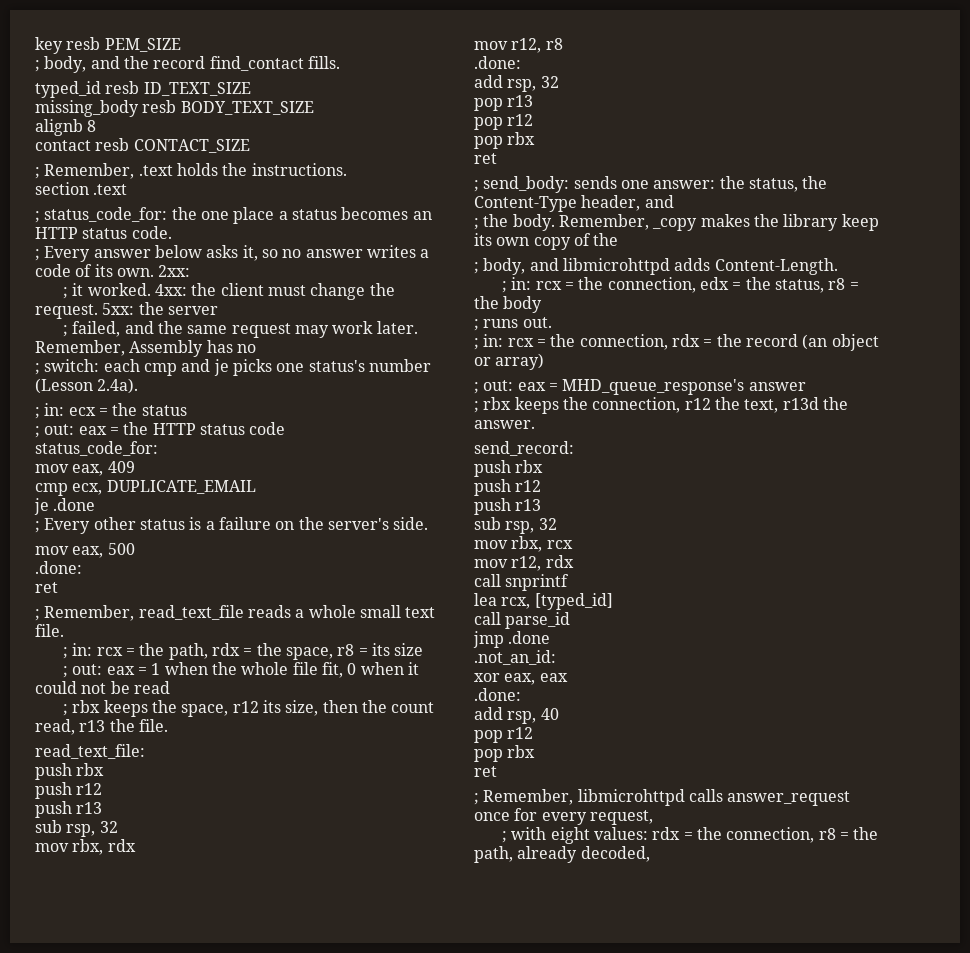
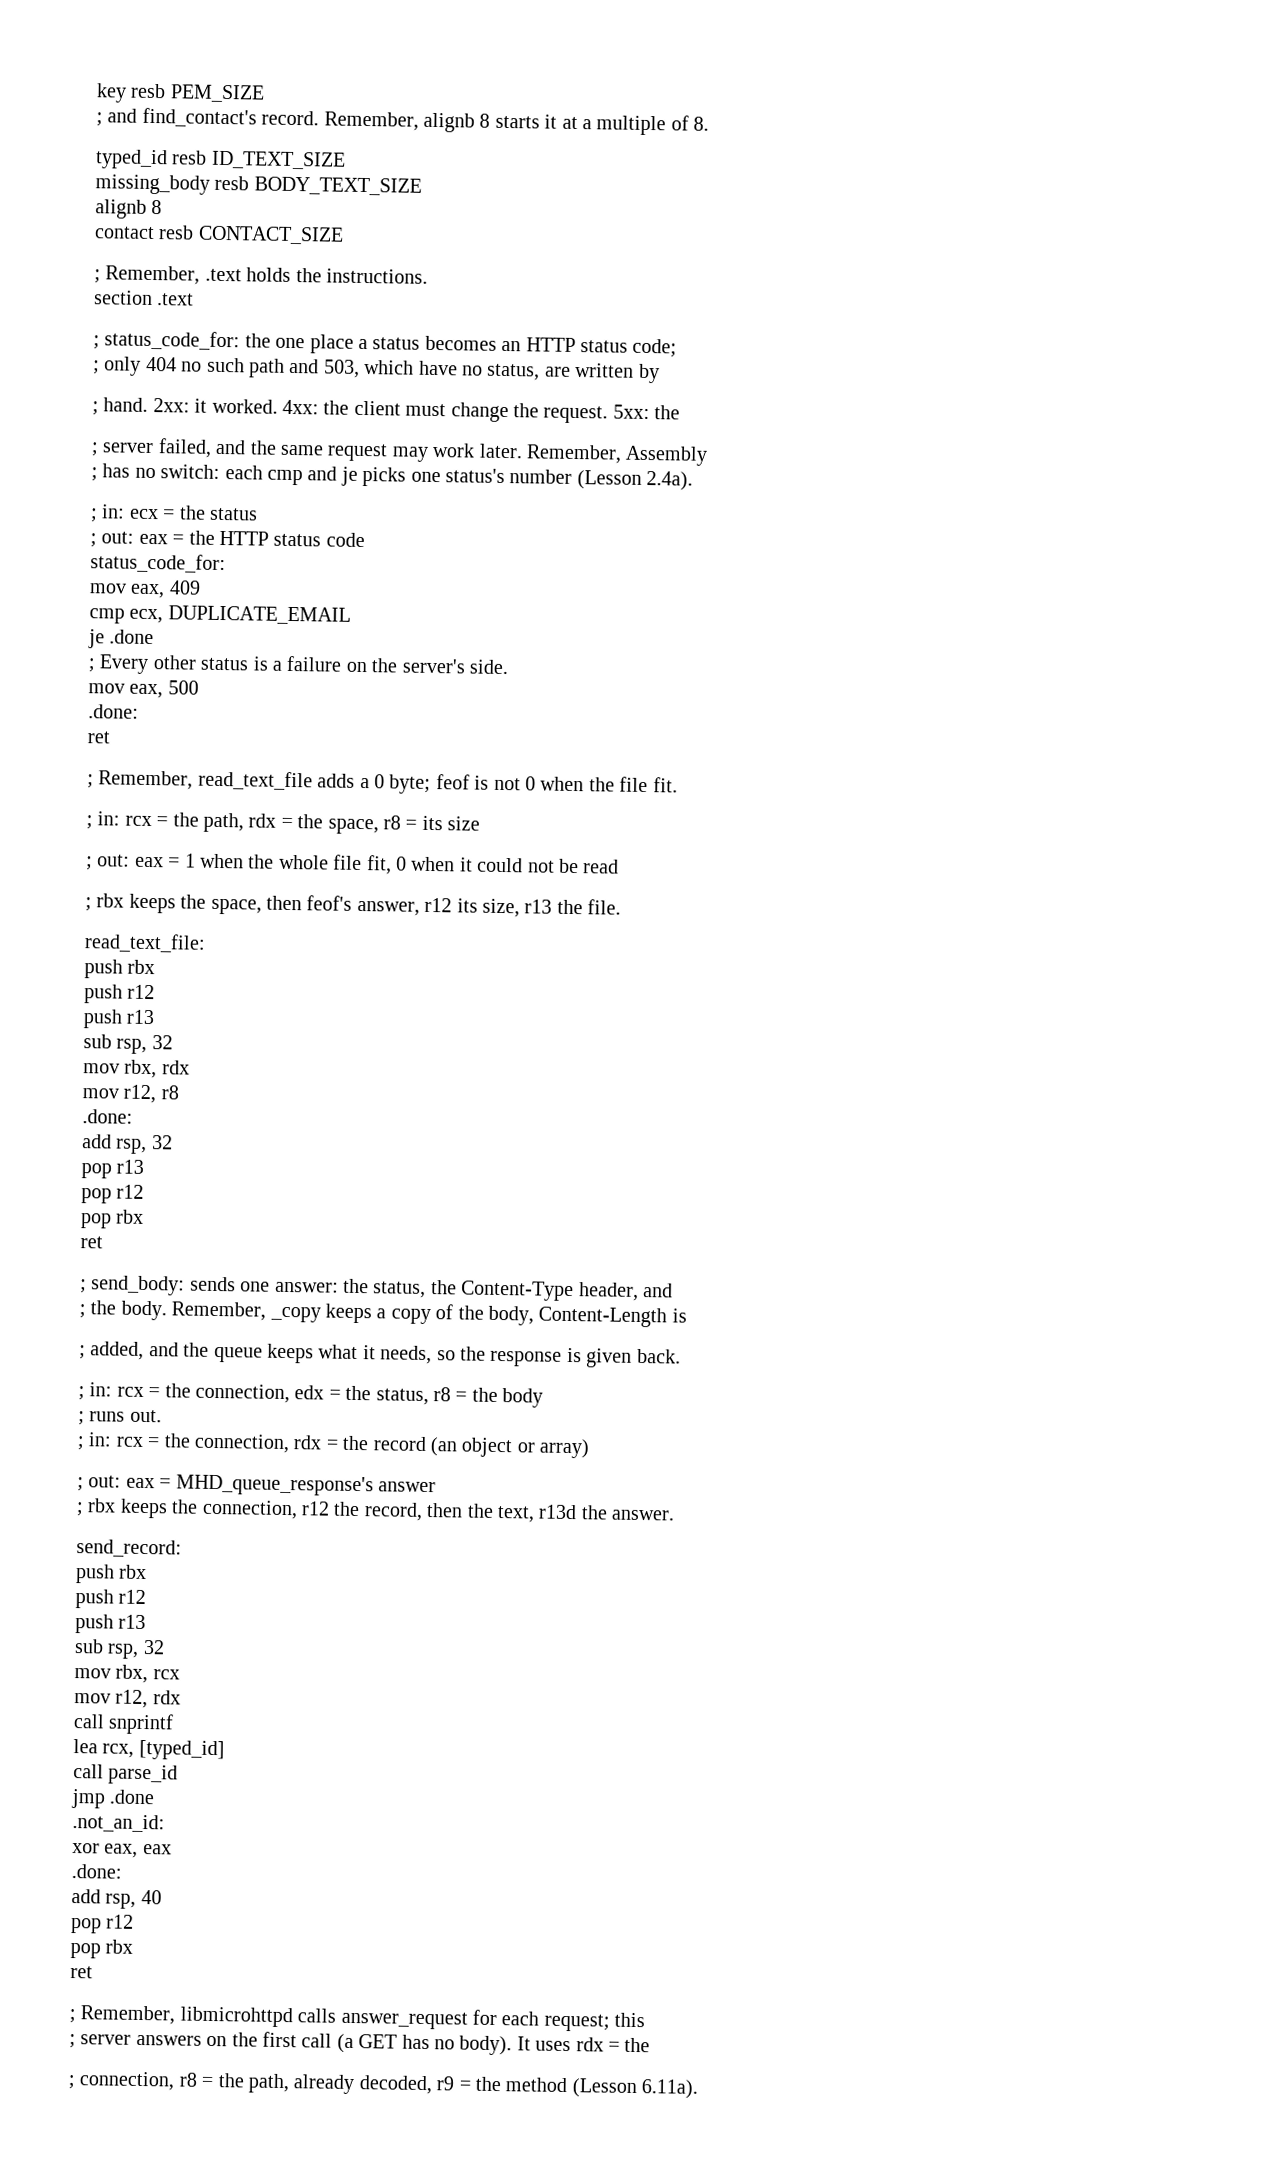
- ; body, and the record find_contact fills.
+ ; and find_contact's record. Remember, alignb 8 starts it at a multiple of 8.
- ; status_code_for: the one place a status becomes an HTTP status code.
- ; Every answer below asks it, so no answer writes a code of its own. 2xx:
- ; it worked.
+ ; status_code_for: the one place a status becomes an HTTP status code;
+ ; only 404 no such path and 503, which have no status, are written by
+ ; hand. 2xx: it worked.
- 5xx: the server
- ; failed, and the same request may work later.
+ 5xx: the
+ ; server failed, and the same request may work later.
- Remember, Assembly has no
- ; switch: each cmp and je picks one status's number (Lesson 2.4a).
+ Remember, Assembly
+ ; has no switch: each cmp and je picks one status's number (Lesson 2.4a).
- ; Remember, read_text_file reads a whole small text file.
+ ; Remember, read_text_file adds a 0 byte; feof is not 0 when the file fit.
- ; rbx keeps the space, r12 its size, then the count read, r13 the file.
+ ; rbx keeps the space, then feof's answer, r12 its size, r13 the file.
- Remember, _copy makes the library keep its own copy of the
- ; body, and libmicrohttpd adds Content-Length.
+ Remember, _copy keeps a copy of the body, Content-Length is
+ ; added, and the queue keeps what it needs, so the response is given back.
- ; rbx keeps the connection, r12 the text, r13d the answer.
+ ; rbx keeps the connection, r12 the record, then the text, r13d the answer.
- ; Remember, libmicrohttpd calls answer_request once for every request,
- ; with eight values: rdx = the connection, r8 = the path, already decoded,
+ ; Remember, libmicrohttpd calls answer_request for each request; this
+ ; server answers on the first call (a GET has no body). It uses rdx = the
+ ; connection, r8 = the path, already decoded, r9 = the method (Lesson 6.11a).

